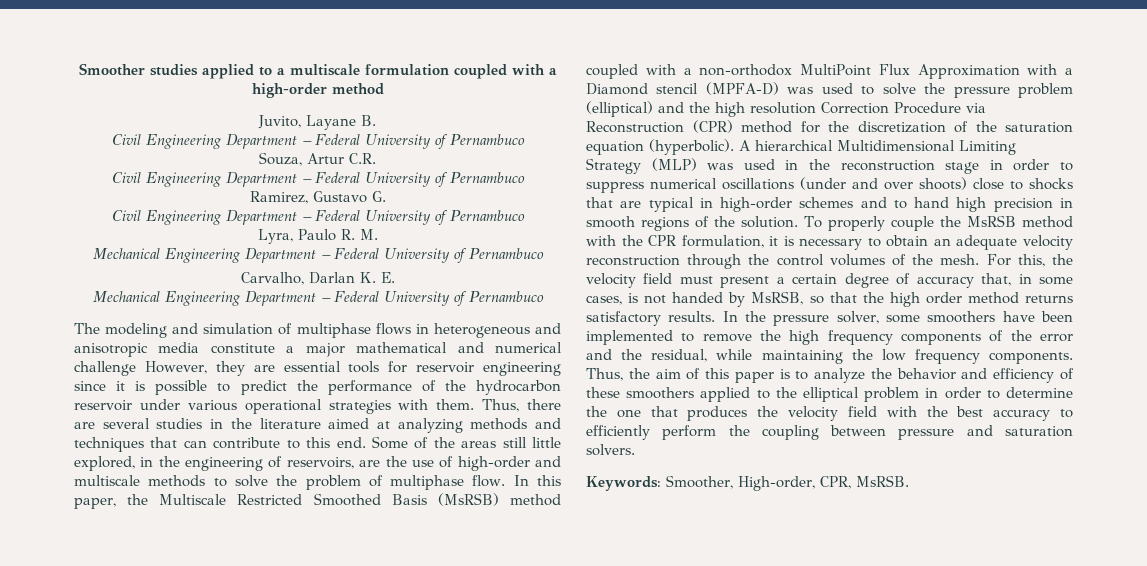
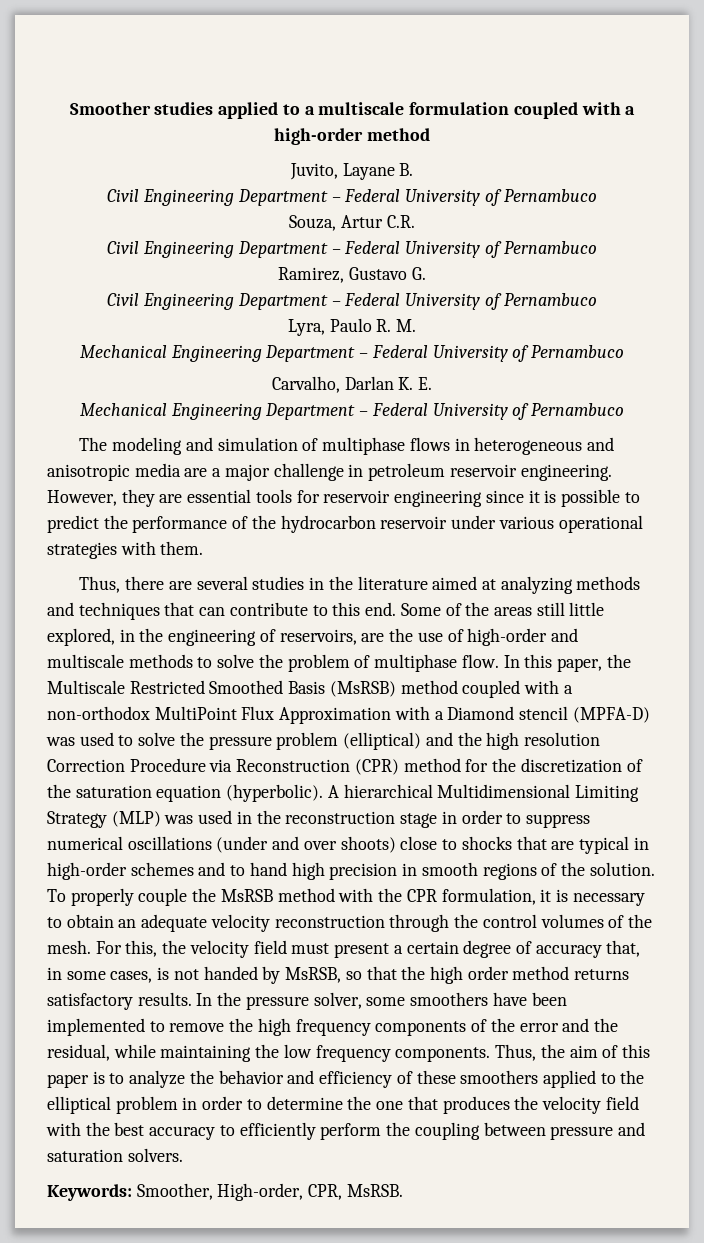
- The modeling and simulation of multiphase flows in heterogeneous and anisotropic media constitute a major mathematical and numerical challenge However, they are essential tools for reservoir engineering since it is possible to predict the performance of the hydrocarbon reservoir under various operational strategies with them. Thus, there are several studies in the literature aimed at analyzing methods and techniques that can contribute to this end.
+ The modeling and simulation of multiphase flows in heterogeneous and anisotropic media are a major challenge in petroleum reservoir engineering. However, they are essential tools for reservoir engineering since it is possible to predict the performance of the hydrocarbon reservoir under various operational strategies with them.
+ Thus, there are several studies in the literature aimed at analyzing methods and techniques that can contribute to this end.

